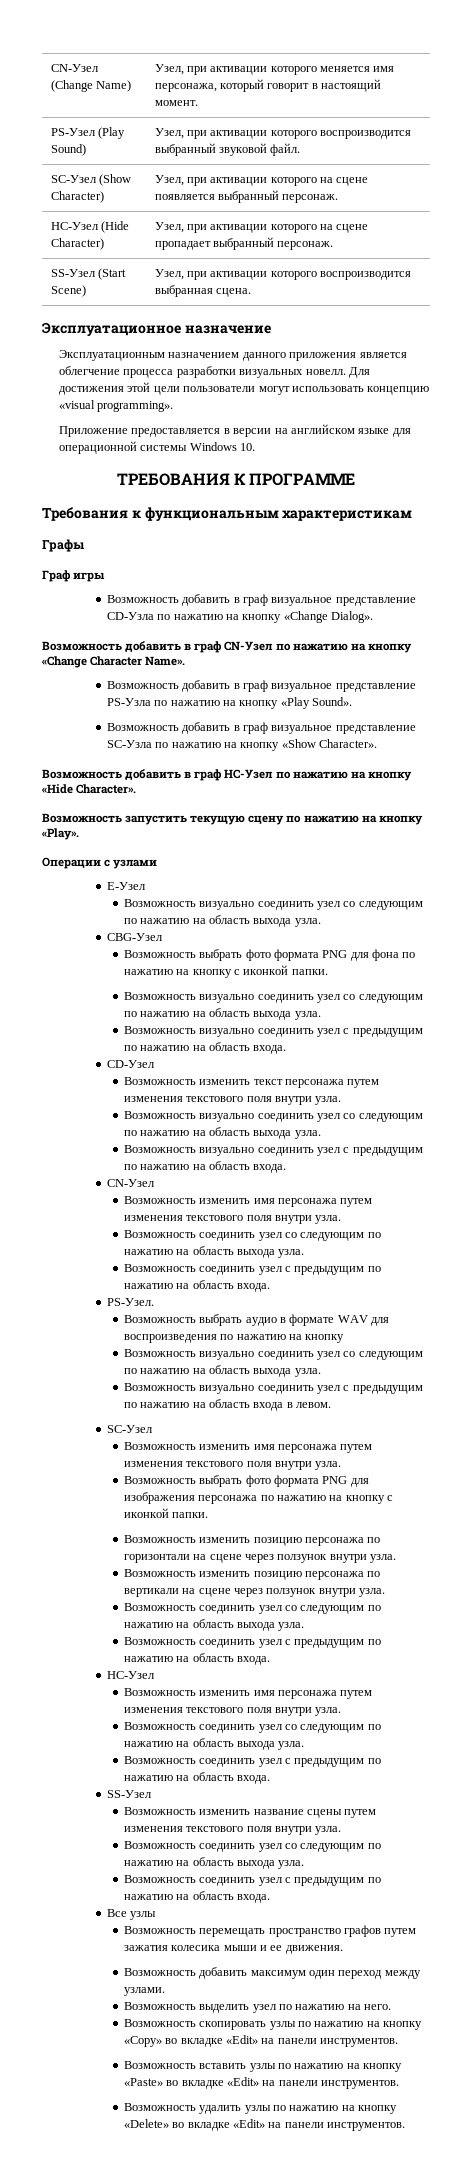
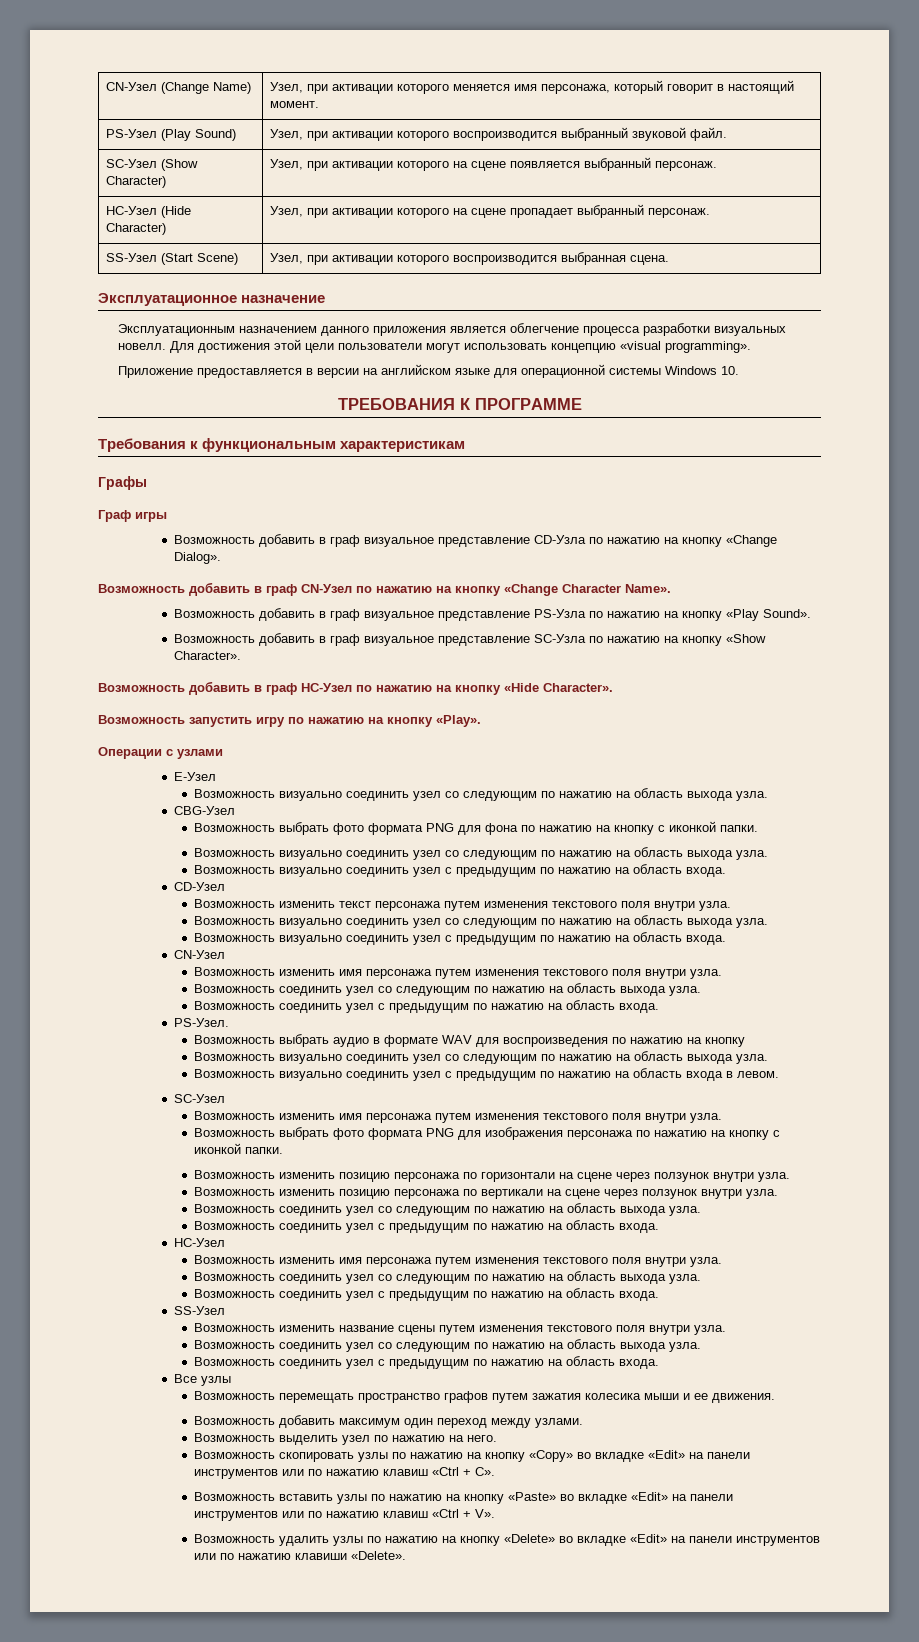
- Возможность запустить текущую сцену по нажатию на кнопку «Play».
+ Возможность запустить игру по нажатию на кнопку «Play».
- Возможность скопировать узлы по нажатию на кнопку «Copy» во вкладке «Edit» на панели инструментов.
+ Возможность скопировать узлы по нажатию на кнопку «Copy» во вкладке «Edit» на панели инструментов или по нажатию клавиш «Ctrl + C».
- Возможность вставить узлы по нажатию на кнопку «Paste» во вкладке «Edit» на панели инструментов.
+ Возможность вставить узлы по нажатию на кнопку «Paste» во вкладке «Edit» на панели инструментов или по нажатию клавиш «Ctrl + V».
- Возможность удалить узлы по нажатию на кнопку «Delete» во вкладке «Edit» на панели инструментов.
+ Возможность удалить узлы по нажатию на кнопку «Delete» во вкладке «Edit» на панели инструментов или по нажатию клавиши «Delete».

